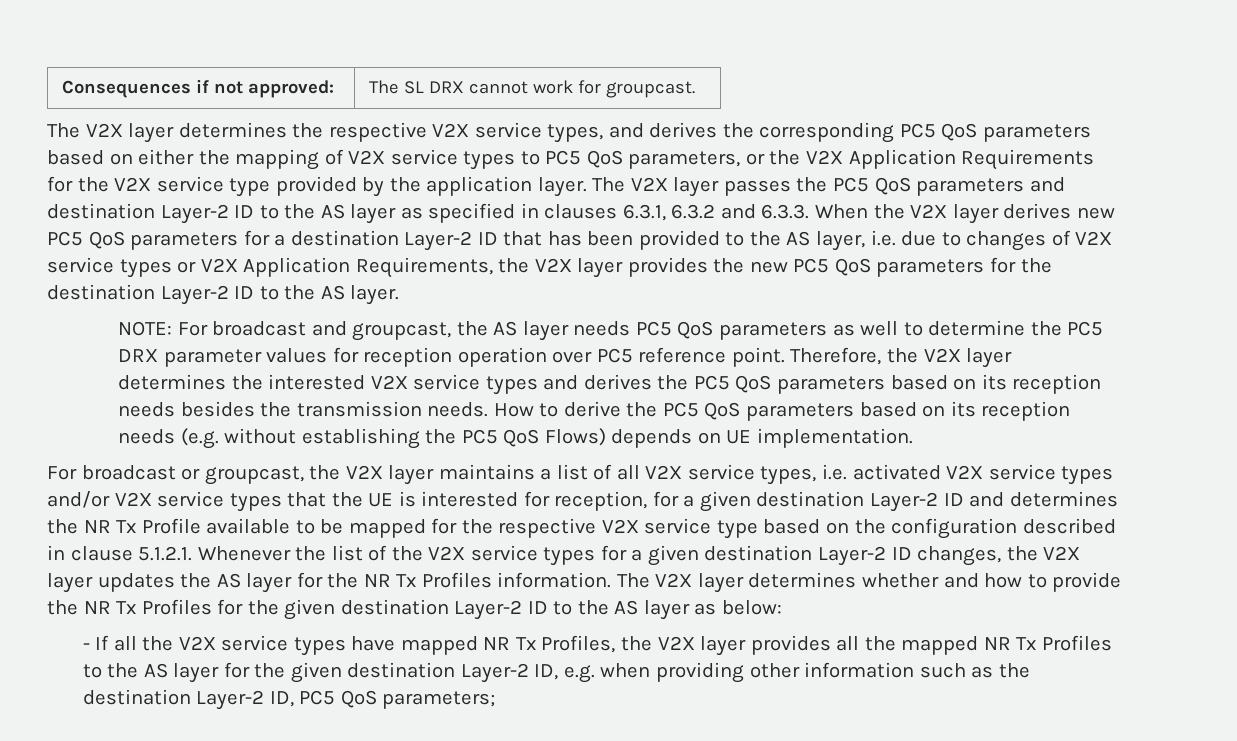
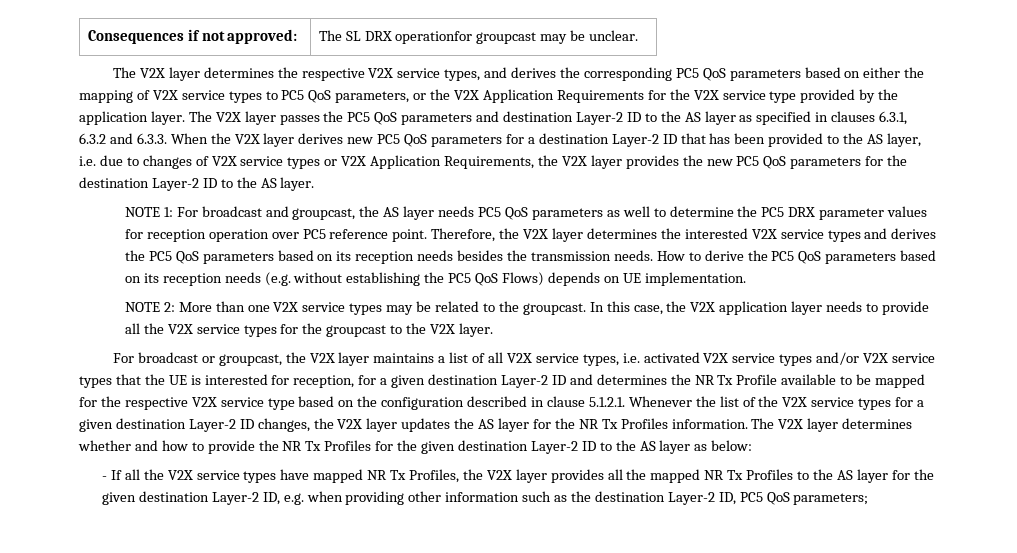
- Consequences if not approved: | The SL DRX cannot work for groupcast.
+ Consequences if not approved: | The SL DRX operationfor groupcast may be unclear.
- NOTE: For broadcast and groupcast, the AS layer needs PC5 QoS parameters as well to determine the PC5 DRX parameter values for reception operation over PC5 reference point.
+ NOTE 1: For broadcast and groupcast, the AS layer needs PC5 QoS parameters as well to determine the PC5 DRX parameter values for reception operation over PC5 reference point.
+ NOTE 2: More than one V2X service types may be related to the groupcast. In this case, the V2X application layer needs to provide all the V2X service types for the groupcast to the V2X layer.

